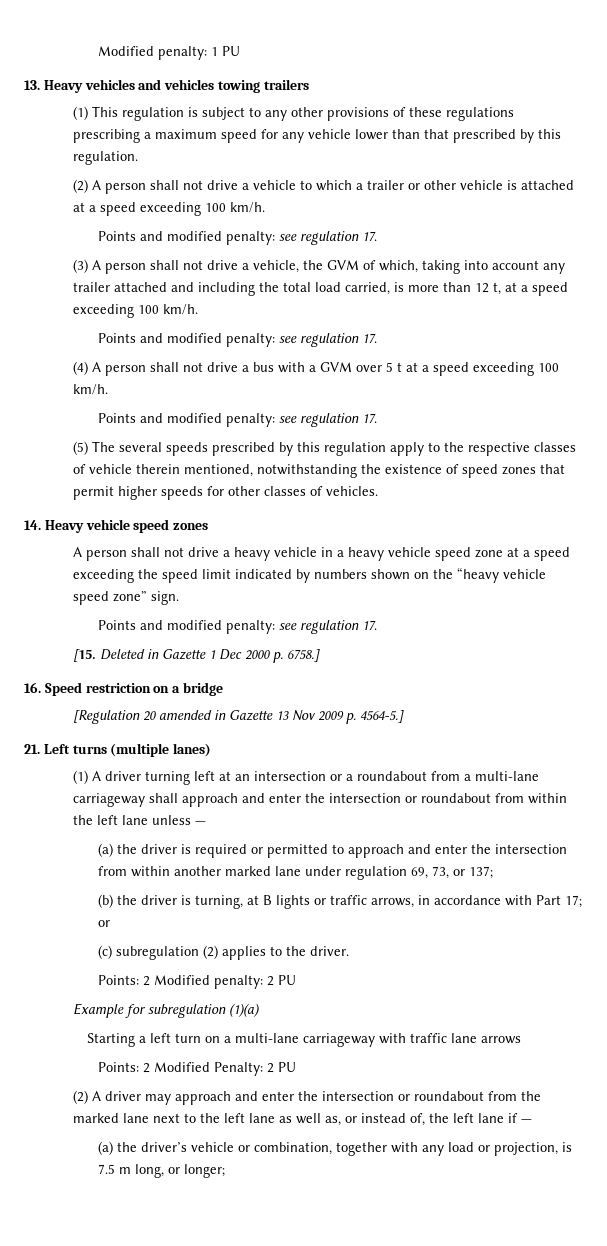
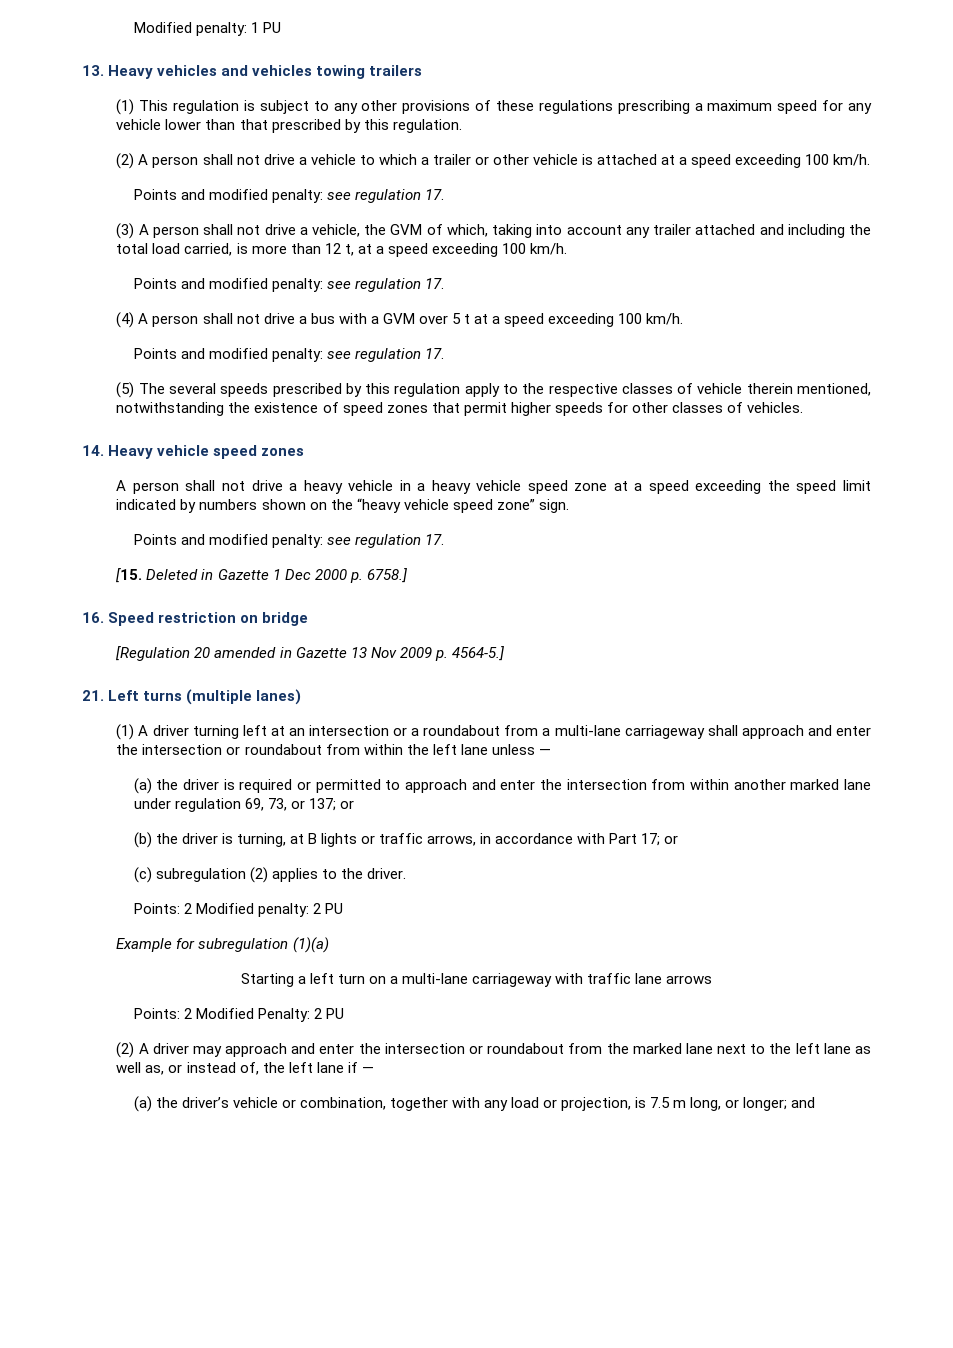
- 16. Speed restriction on a bridge
+ 16. Speed restriction on bridge
- (a) the driver is required or permitted to approach and enter the intersection from within another marked lane under regulation 69, 73, or 137;
+ (a) the driver is required or permitted to approach and enter the intersection from within another marked lane under regulation 69, 73, or 137; or
- (a) the driver’s vehicle or combination, together with any load or projection, is 7.5 m long, or longer;
+ (a) the driver’s vehicle or combination, together with any load or projection, is 7.5 m long, or longer; and

